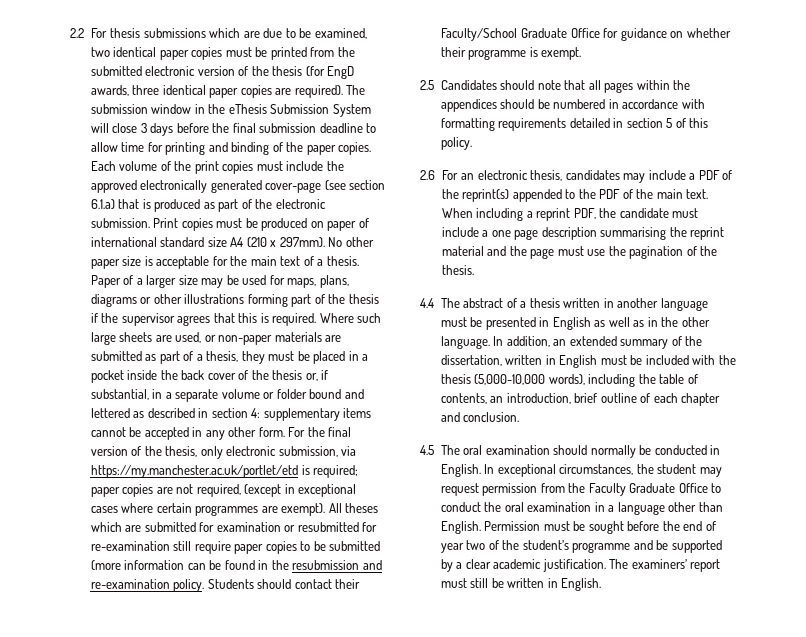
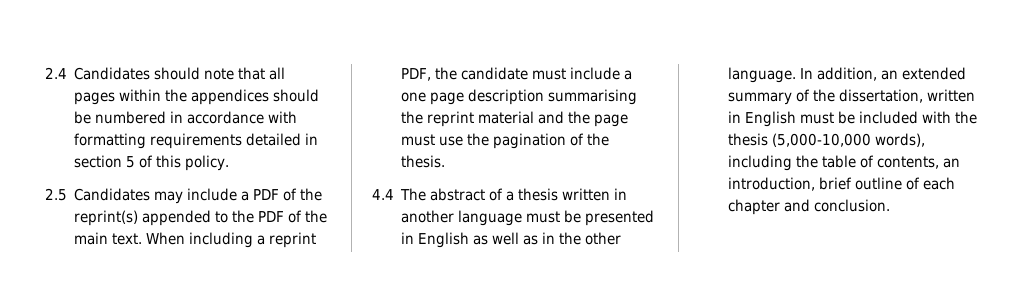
- 2.2 For thesis submissions which are due to be examined, two identical paper copies must be printed from the submitted electronic version of the thesis (for EngD awards, three identical paper copies are required). The submission window in the eThesis Submission System will close 3 days before the final submission deadline to allow time for printing and binding of the paper copies. Each volume of the print copies must include the approved electronically generated cover-page (see section 6.1.a) that is produced as part of the electronic submission. Print copies must be produced on paper of international standard size A4 (210 x 297mm). No other paper size is acceptable for the main text of a thesis. Paper of a larger size may be used for maps, plans, diagrams or other illustrations forming part of the thesis if the supervisor agrees that this is required. Where such large sheets are used, or non-paper materials are submitted as part of a thesis, they must be placed in a pocket inside the back cover of the thesis or, if substantial, in a separate volume or folder bound and lettered as described in section 4: supplementary items cannot be accepted in any other form. For the final version of the thesis, only electronic submission, via https://my.manchester.ac.uk/portlet/etd is required; paper copies are not required, (except in exceptional cases where certain programmes are exempt). All theses which are submitted for examination or resubmitted for re-examination still require paper copies to be submitted (more information can be found in the resubmission and re-examination policy. Students should contact their Faculty/School Graduate Office for guidance on whether their programme is exempt.
- 2.5 Candidates should note that all pages within the appendices should be numbered in accordance with formatting requirements detailed in section 5 of this policy.
+ 2.4 Candidates should note that all pages within the appendices should be numbered in accordance with formatting requirements detailed in section 5 of this policy.
- 2.6 For an electronic thesis, candidates may include a PDF of the reprint(s) appended to the PDF of the main text.
+ 2.5 Candidates may include a PDF of the reprint(s) appended to the PDF of the main text.
- 4.5 The oral examination should normally be conducted in English. In exceptional circumstances, the student may request permission from the Faculty Graduate Office to conduct the oral examination in a language other than English. Permission must be sought before the end of year two of the student’s programme and be supported by a clear academic justification. The examiners’ report must still be written in English.

